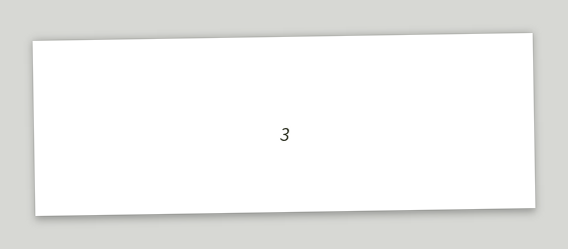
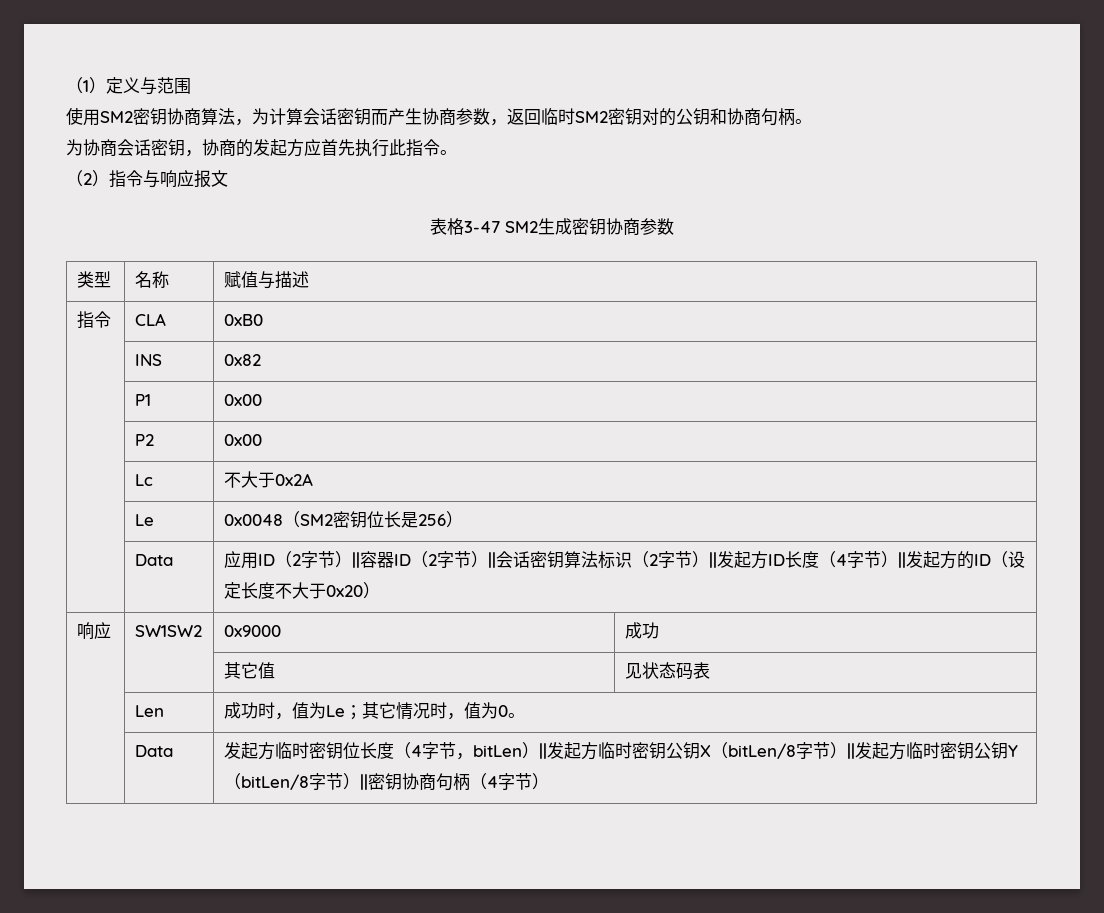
- 3
+ （1）定义与范围
+ 使用SM2密钥协商算法，为计算会话密钥而产生协商参数，返回临时SM2密钥对的公钥和协商句柄。
+ 为协商会话密钥，协商的发起方应首先执行此指令。
+ （2）指令与响应报文
+ 表格3-47 SM2生成密钥协商参数
+ 类型 | 名称 | 赋值与描述
+ 指令 | CLA | 0xB0
+ | INS | 0x82
+ | P1 | 0x00
+ | P2 | 0x00
+ | Lc | 不大于0x2A
+ | Le | 0x0048（SM2密钥位长是256）
+ | Data | 应用ID（2字节）||容器ID（2字节）||会话密钥算法标识（2字节）||发起方ID长度（4字节）||发起方的ID（设定长度不大于0x20）
+ 响应 | SW1SW2 | 0x9000 | 成功
+ | | 其它值 | 见状态码表
+ | Len | 成功时，值为Le；其它情况时，值为0。
+ | Data | 发起方临时密钥位长度（4字节，bitLen）||发起方临时密钥公钥X（bitLen/8字节）||发起方临时密钥公钥Y（bitLen/8字节）||密钥协商句柄（4字节）

